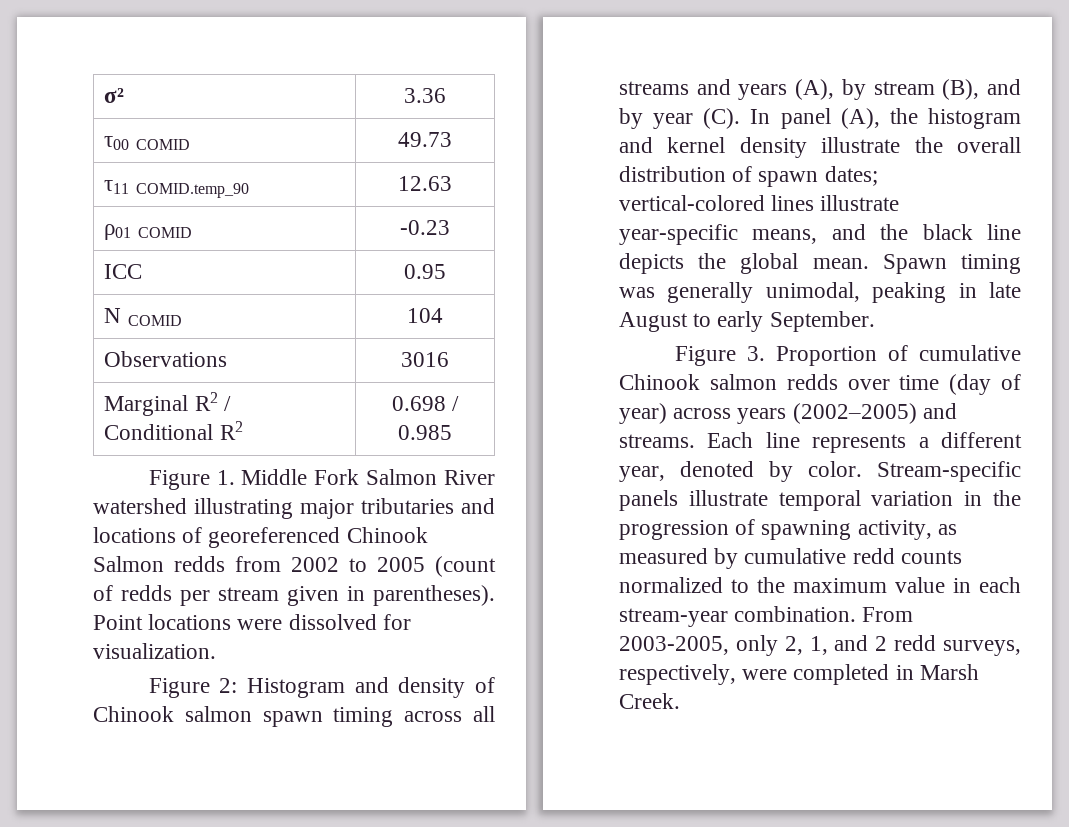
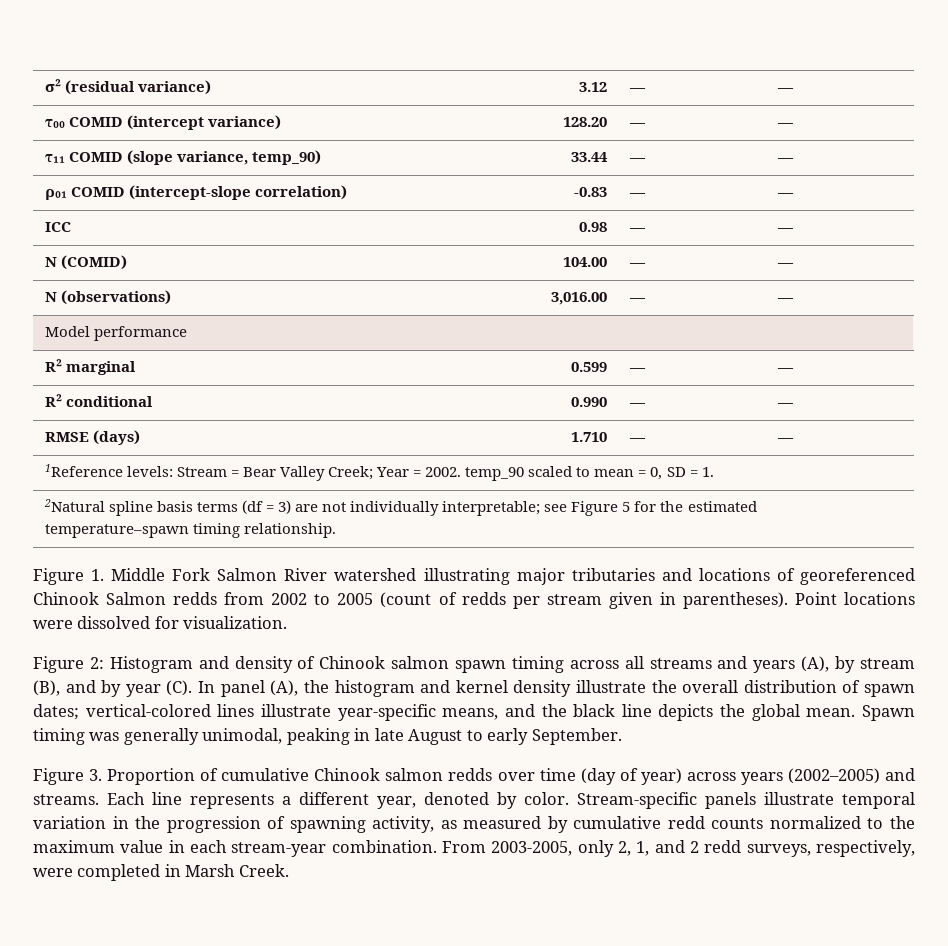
- σ² | 3.36
- τ00 COMID | 49.73
- τ11 COMID.temp_90 | 12.63
- ρ01 COMID | -0.23
- ICC | 0.95
- N COMID | 104
- Observations | 3016
- Marginal R2 / Conditional R2 | 0.698 / 0.985
+ σ² (residual variance) | 3.12 | — | —
+ τ₀₀ COMID (intercept variance) | 128.20 | — | —
+ τ₁₁ COMID (slope variance, temp_90) | 33.44 | — | —
+ ρ₀₁ COMID (intercept-slope correlation) | -0.83 | — | —
+ ICC | 0.98 | — | —
+ N (COMID) | 104.00 | — | —
+ N (observations) | 3,016.00 | — | —
+ Model performance
+ R² marginal | 0.599 | — | —
+ R² conditional | 0.990 | — | —
+ RMSE (days) | 1.710 | — | —
+ 1Reference levels: Stream = Bear Valley Creek; Year = 2002. temp_90 scaled to mean = 0, SD = 1.
+ 2Natural spline basis terms (df = 3) are not individually interpretable; see Figure 5 for the estimated temperature–spawn timing relationship.

